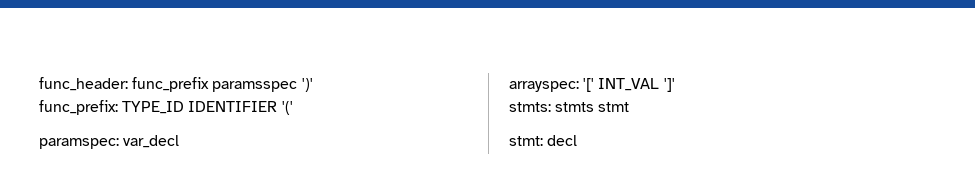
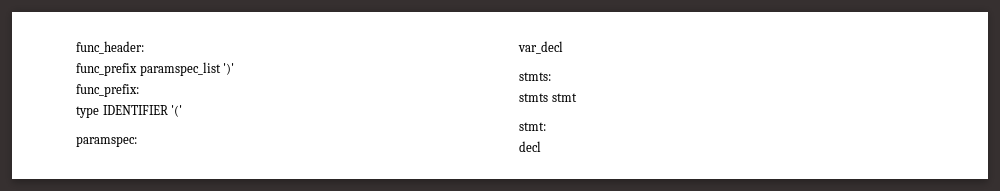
- func_header: func_prefix paramsspec ')'
+ func_header:
+ func_prefix paramspec_list ')'
- func_prefix: TYPE_ID IDENTIFIER '('
+ func_prefix:
+ type IDENTIFIER '('
- paramspec: var_decl
+ paramspec:
+ var_decl
- arrayspec: '[' INT_VAL ']'
- stmts: stmts stmt
+ stmts:
+ stmts stmt
- stmt: decl
+ stmt:
+ decl

